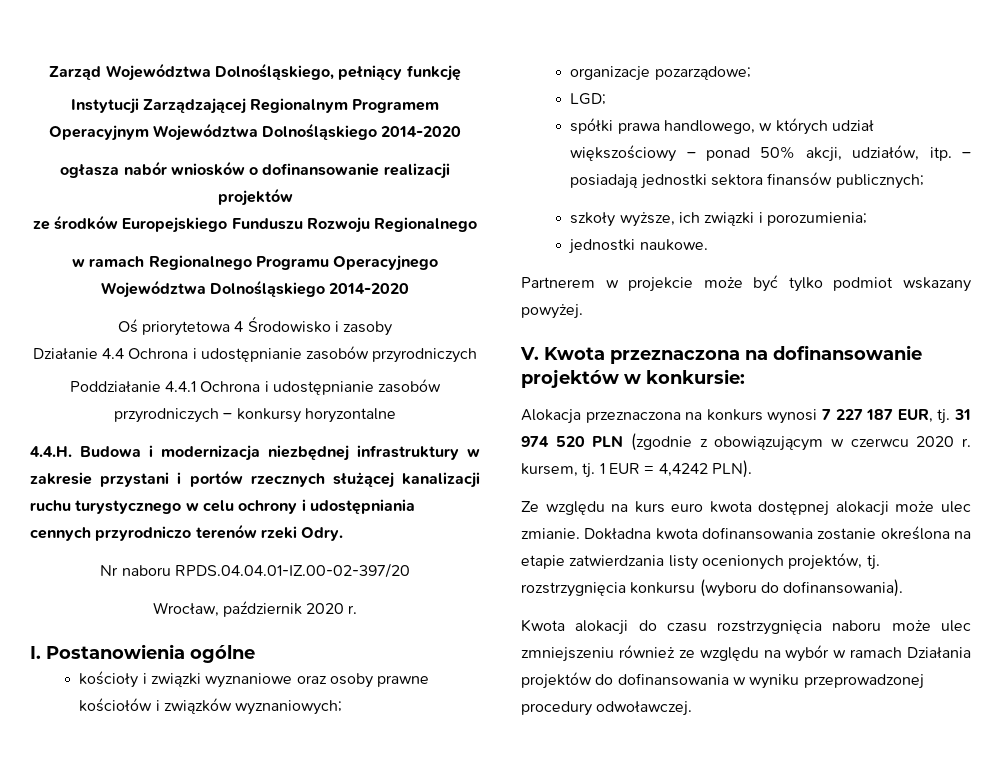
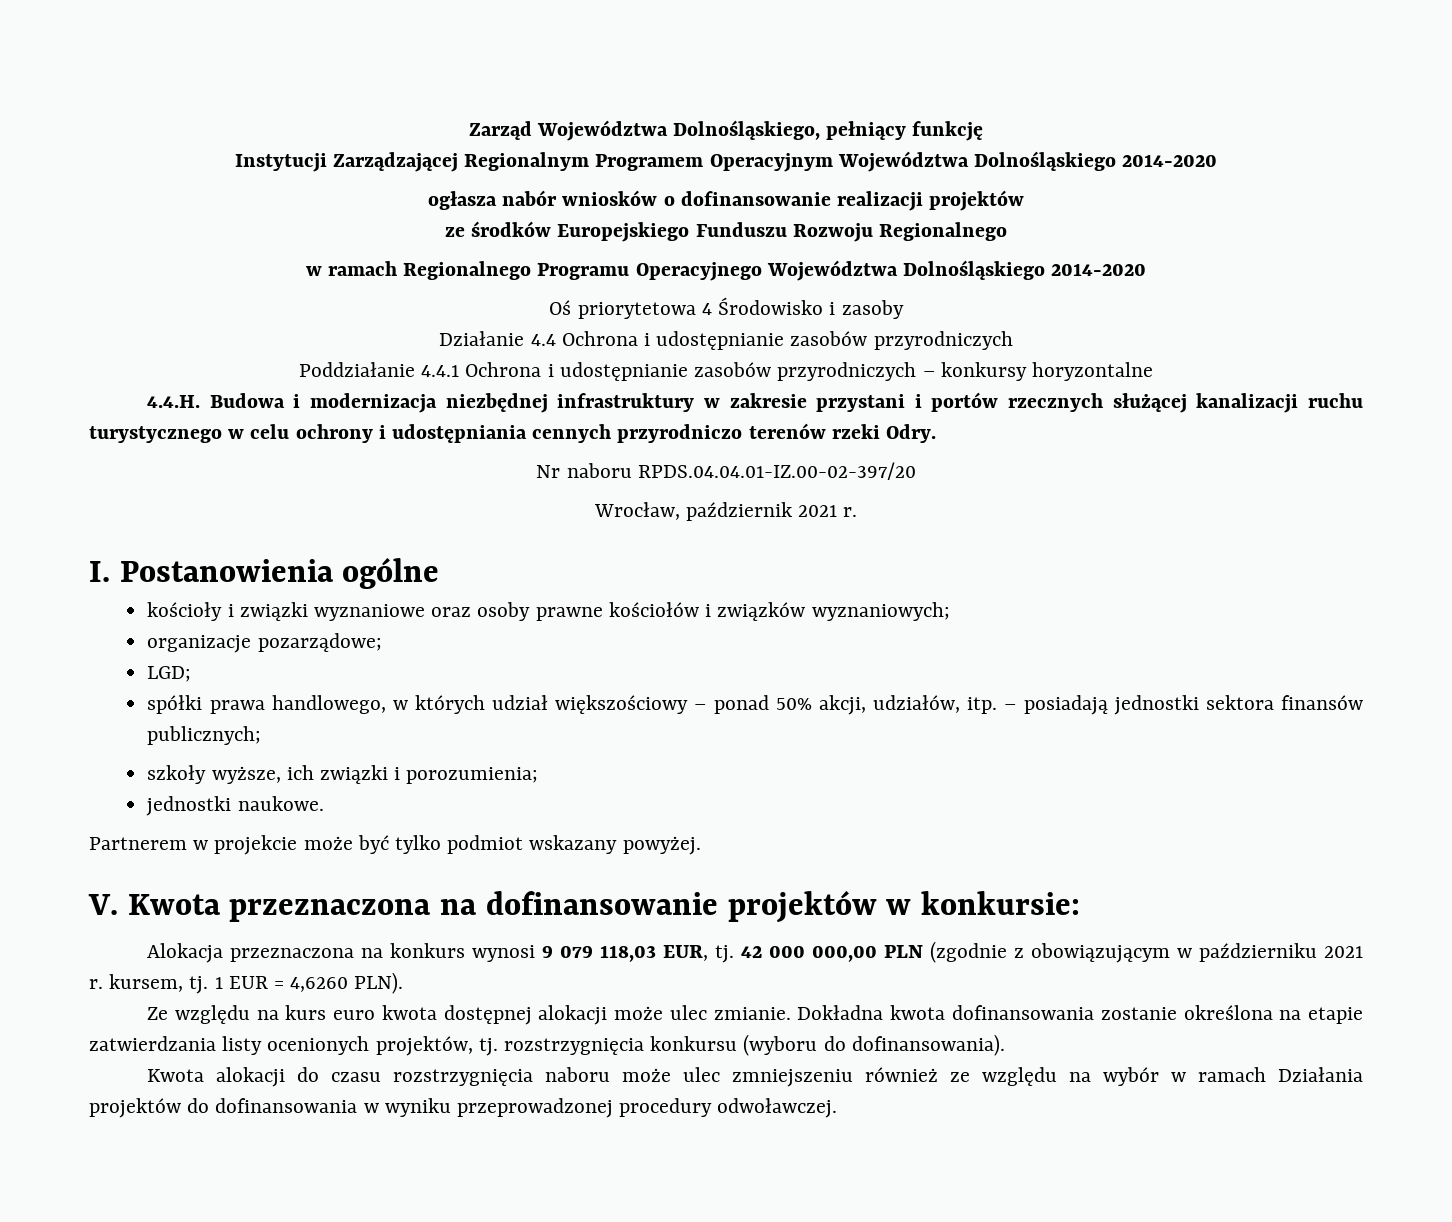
- Wrocław, październik 2020 r.
+ Wrocław, październik 2021 r.
- Alokacja przeznaczona na konkurs wynosi 7 227 187 EUR, tj. 31 974 520 PLN (zgodnie z obowiązującym w czerwcu 2020 r. kursem, tj.
+ Alokacja przeznaczona na konkurs wynosi 9 079 118,03 EUR, tj. 42 000 000,00 PLN (zgodnie z obowiązującym w październiku 2021 r. kursem, tj.
- 1 EUR = 4,4242 PLN).
+ 1 EUR = 4,6260 PLN).

